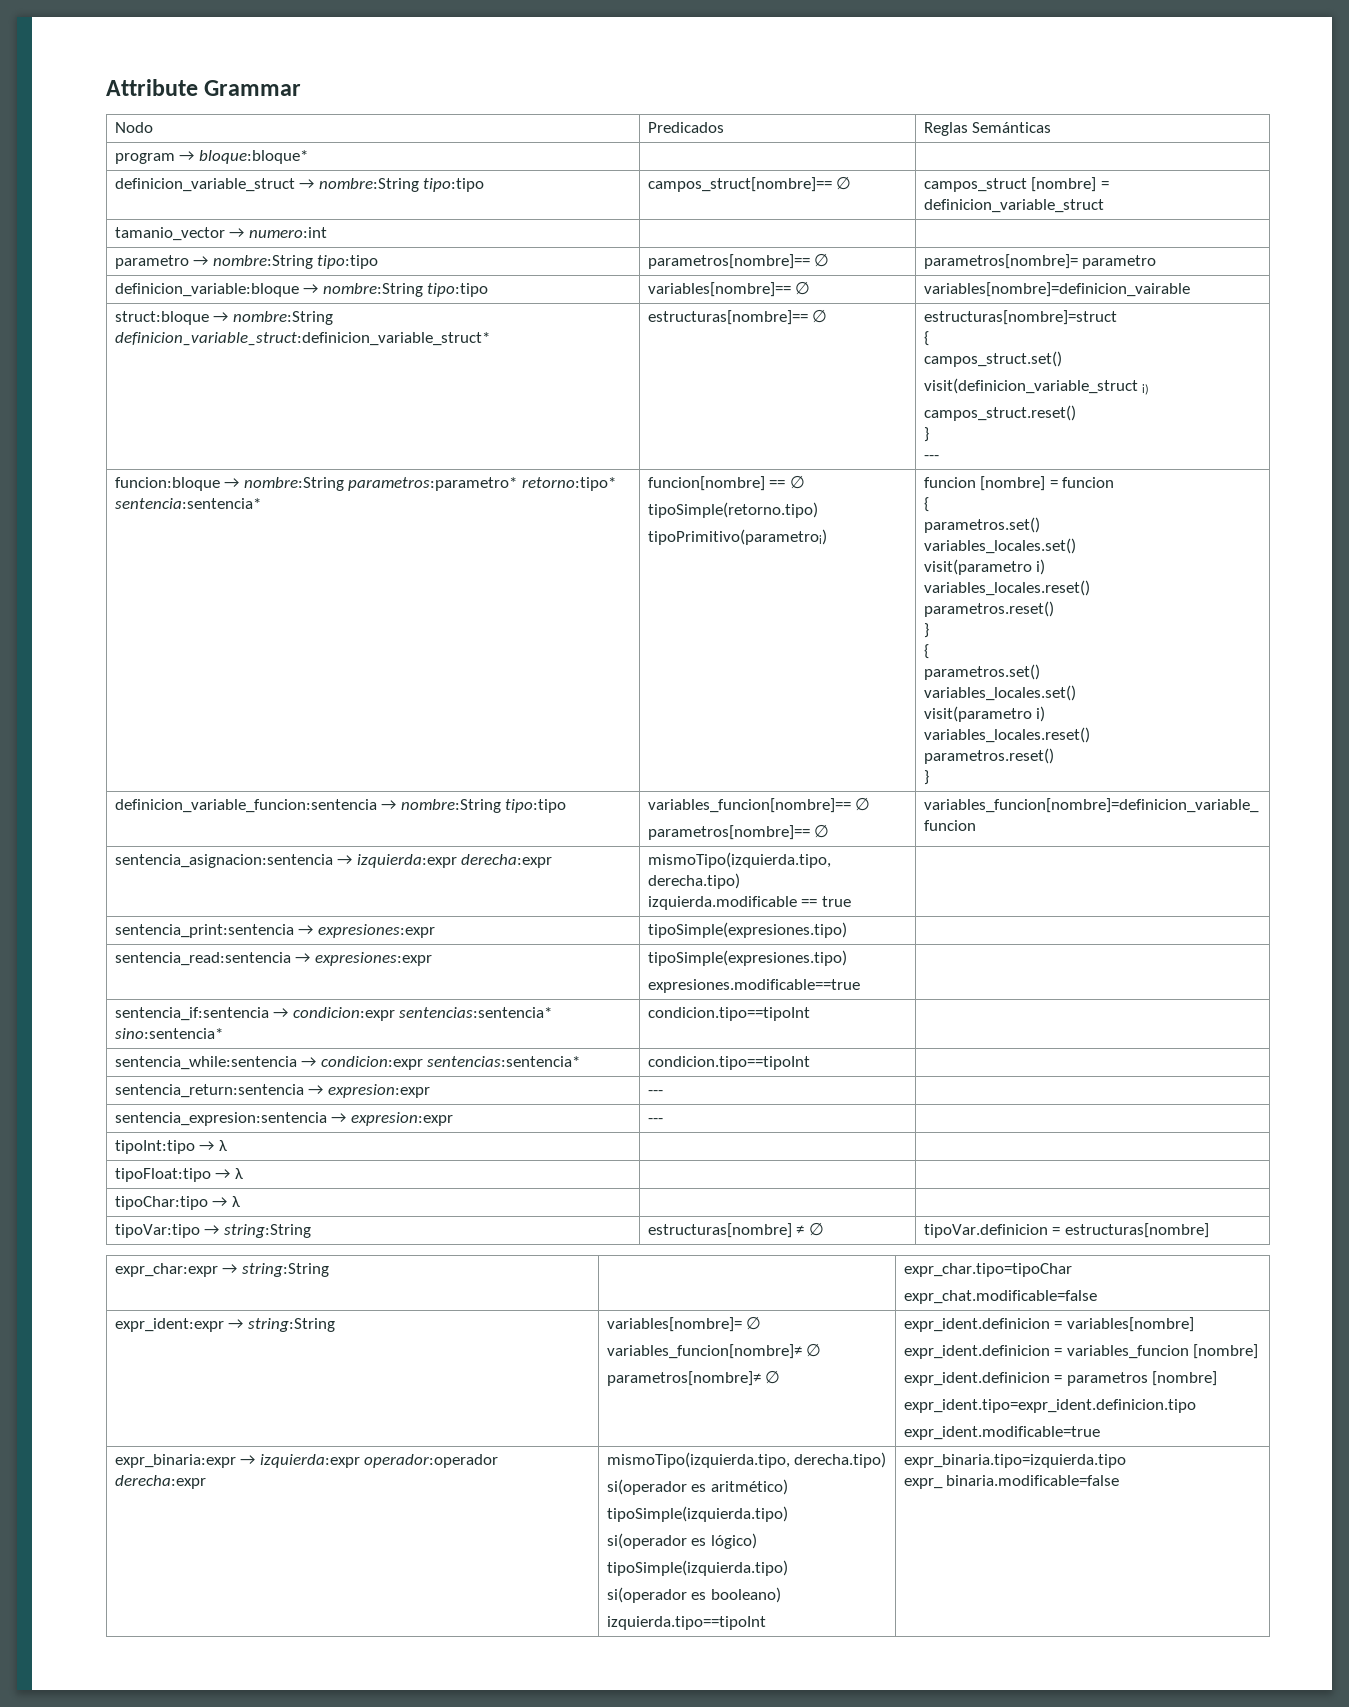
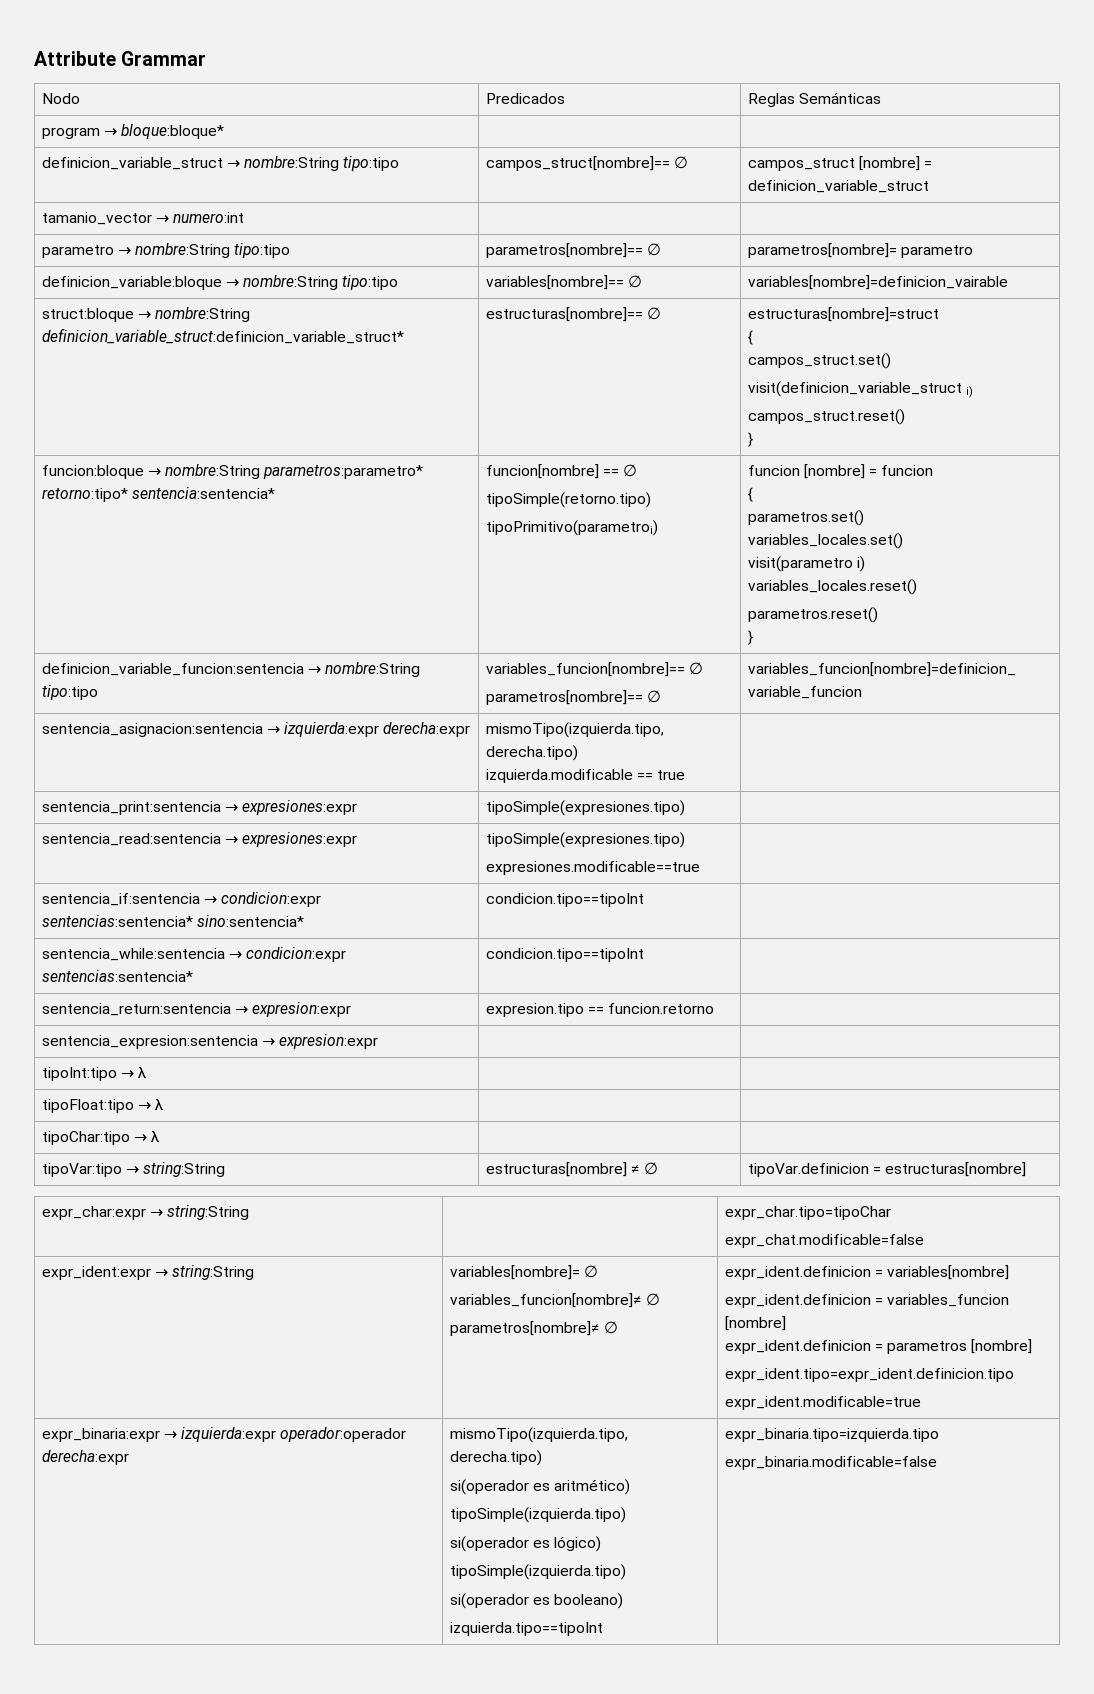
  struct:bloque → nombre:String definicion_variable_struct:definicion_variable_struct* | estructuras[nombre]== ∅ | estructuras[nombre]=struct
  {
  campos_struct.set()
  visit(definicion_variable_struct i)
  campos_struct.reset()
  }
- ---
  funcion:bloque → nombre:String parametros:parametro* retorno:tipo* sentencia:sentencia* | funcion[nombre] == ∅
  tipoSimple(retorno.tipo)
  tipoPrimitivo(parametroi) | funcion [nombre] = funcion
- {
- parametros.set()
- variables_locales.set()
- visit(parametro i)
- variables_locales.reset()
- parametros.reset()
- }
- sentencia_return:sentencia → expresion:expr | --- |
+ sentencia_return:sentencia → expresion:expr | expresion.tipo == funcion.retorno |
- sentencia_expresion:sentencia → expresion:expr | --- |
+ sentencia_expresion:sentencia → expresion:expr | |
  expr_binaria:expr → izquierda:expr operador:operador derecha:expr | mismoTipo(izquierda.tipo, derecha.tipo)
  si(operador es aritmético)
  tipoSimple(izquierda.tipo)
  si(operador es lógico)
  tipoSimple(izquierda.tipo)
  si(operador es booleano)
  izquierda.tipo==tipoInt | expr_binaria.tipo=izquierda.tipo
- expr_ binaria.modificable=false
+ expr_binaria.modificable=false

